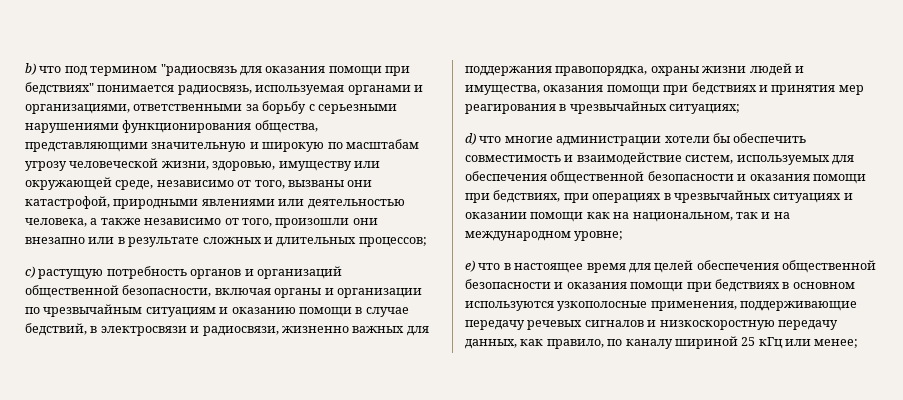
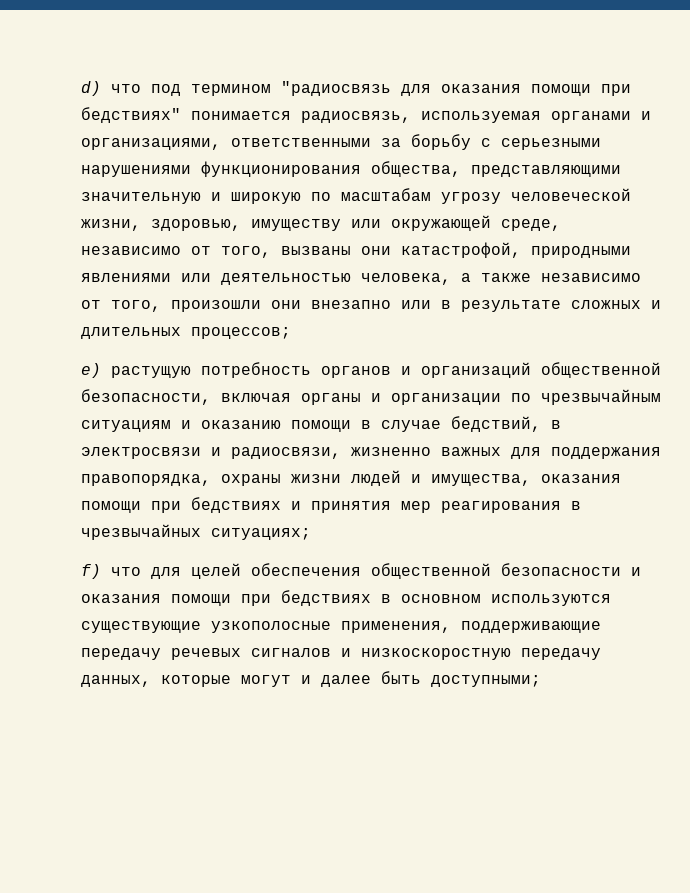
- b) что под термином "радиосвязь для оказания помощи при бедствиях" понимается радиосвязь, используемая органами и организациями, ответственными за борьбу с серьезными нарушениями функционирования общества, представляющими значительную и широкую по масштабам угрозу человеческой жизни, здоровью, имуществу или окружающей среде, независимо от того, вызваны они катастрофой, природными явлениями или деятельностью человека, а также независимо от того, произошли они внезапно или в результате сложных и длительных процессов;
+ d) что под термином "радиосвязь для оказания помощи при бедствиях" понимается радиосвязь, используемая органами и организациями, ответственными за борьбу с серьезными нарушениями функционирования общества, представляющими значительную и широкую по масштабам угрозу человеческой жизни, здоровью, имуществу или окружающей среде, независимо от того, вызваны они катастрофой, природными явлениями или деятельностью человека, а также независимо от того, произошли они внезапно или в результате сложных и длительных процессов;
- c) растущую потребность органов и организаций общественной безопасности, включая органы и организации по чрезвычайным ситуациям и оказанию помощи в случае бедствий, в электросвязи и радиосвязи, жизненно важных для поддержания правопорядка, охраны жизни людей и имущества, оказания помощи при бедствиях и принятия мер реагирования в чрезвычайных ситуациях;
+ e) растущую потребность органов и организаций общественной безопасности, включая органы и организации по чрезвычайным ситуациям и оказанию помощи в случае бедствий, в электросвязи и радиосвязи, жизненно важных для поддержания правопорядка, охраны жизни людей и имущества, оказания помощи при бедствиях и принятия мер реагирования в чрезвычайных ситуациях;
- d) что многие администрации хотели бы обеспечить совместимость и взаимодействие систем, используемых для обеспечения общественной безопасности и оказания помощи при бедствиях, при операциях в чрезвычайных ситуациях и оказании помощи как на национальном, так и на международном уровне;
- e) что в настоящее время для целей обеспечения общественной безопасности и оказания помощи при бедствиях в основном используются узкополосные применения, поддерживающие передачу речевых сигналов и низкоскоростную передачу данных, как правило, по каналу шириной 25 кГц или менее;
+ f) что для целей обеспечения общественной безопасности и оказания помощи при бедствиях в основном используются существующие узкополосные применения, поддерживающие передачу речевых сигналов и низкоскоростную передачу данных, которые могут и далее быть доступными;

